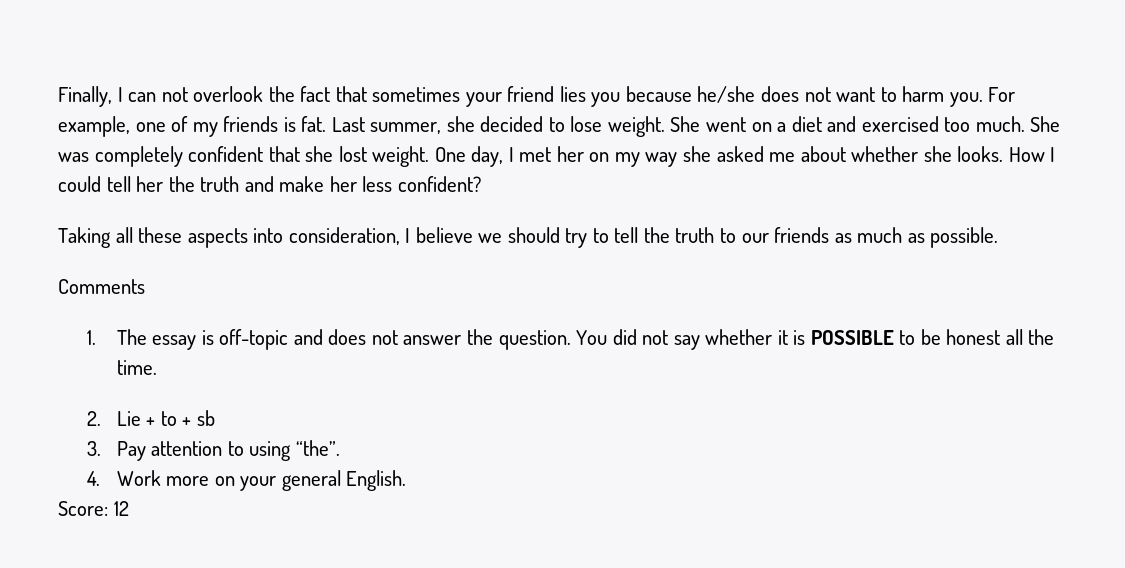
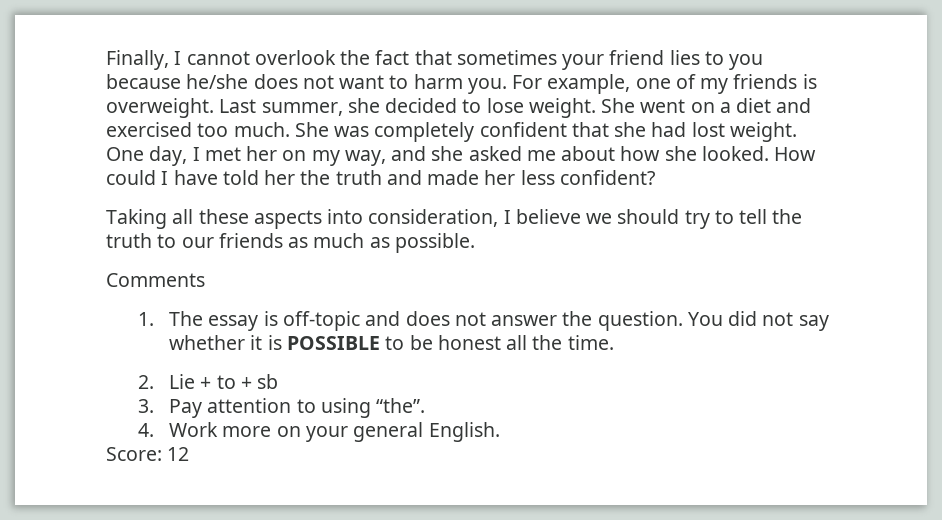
- Finally, I can not overlook the fact that sometimes your friend lies you because he/she does not want to harm you.
+ Finally, I cannot overlook the fact that sometimes your friend lies to you because he/she does not want to harm you.
- For example, one of my friends is fat.
+ For example, one of my friends is overweight.
- She was completely confident that she lost weight.
+ She was completely confident that she had lost weight.
- One day, I met her on my way she asked me about whether she looks. How I could tell her the truth and make her less confident?
+ One day, I met her on my way, and she asked me about how she looked. How could I have told her the truth and made her less confident?

